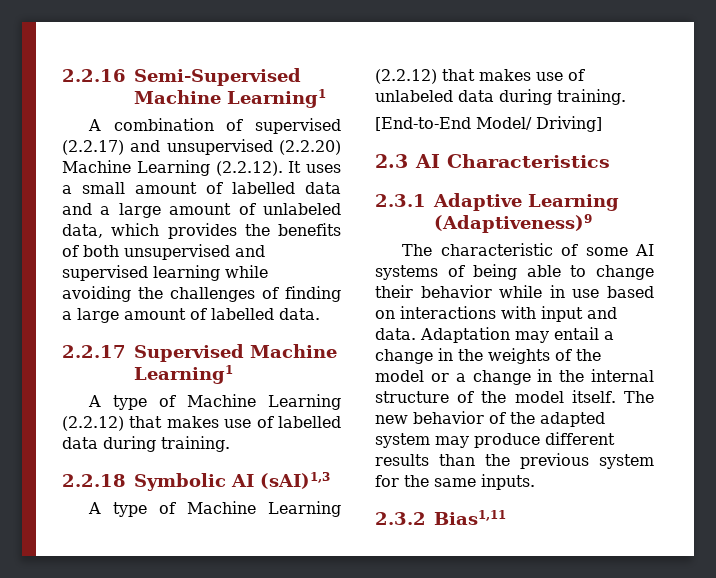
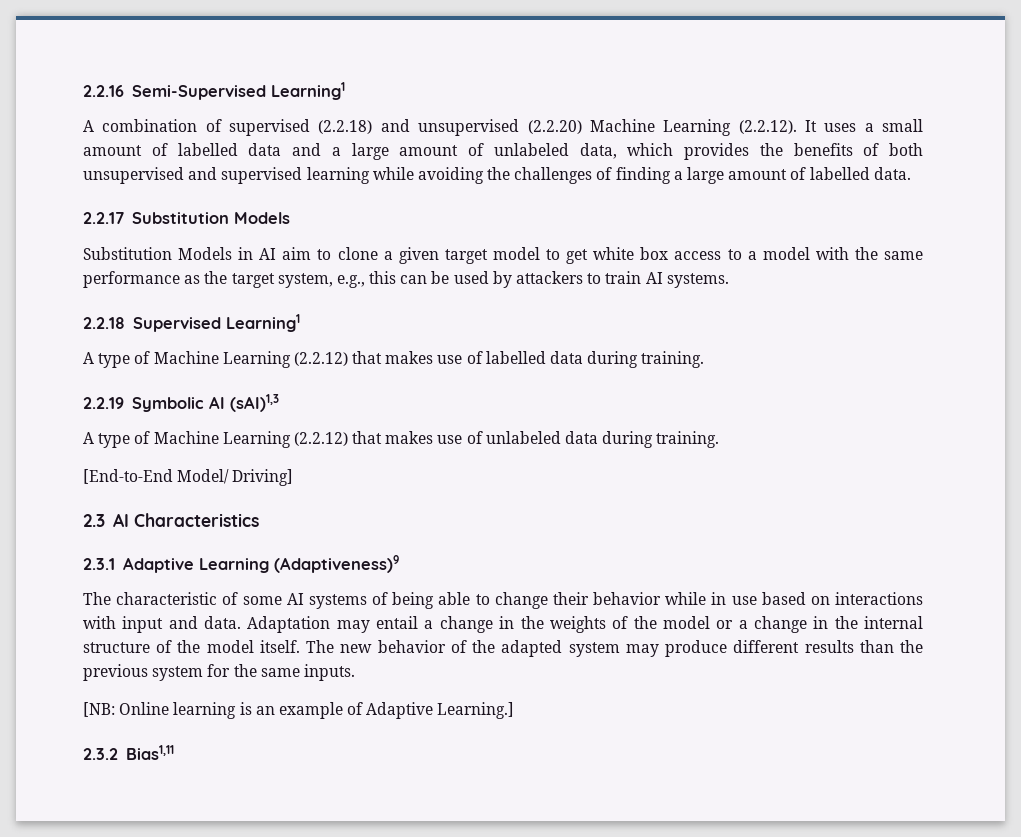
- 2.2.16 Semi-Supervised Machine Learning1
+ 2.2.16 Semi-Supervised Learning1
- A combination of supervised (2.2.17) and unsupervised (2.2.20) Machine Learning (2.2.12). It uses a small amount of labelled data and a large amount of unlabeled data, which provides the benefits of both unsupervised and supervised learning while avoiding the challenges of finding a large amount of labelled data.
+ A combination of supervised (2.2.18) and unsupervised (2.2.20) Machine Learning (2.2.12). It uses a small amount of labelled data and a large amount of unlabeled data, which provides the benefits of both unsupervised and supervised learning while avoiding the challenges of finding a large amount of labelled data.
- 2.2.17 Supervised Machine Learning1
+ 2.2.17 Substitution Models
+ Substitution Models in AI aim to clone a given target model to get white box access to a model with the same performance as the target system, e.g., this can be used by attackers to train AI systems.
+ 2.2.18 Supervised Learning1
- 2.2.18 Symbolic AI (sAI)1,3
+ 2.2.19 Symbolic AI (sAI)1,3
+ [NB: Online learning is an example of Adaptive Learning.]

